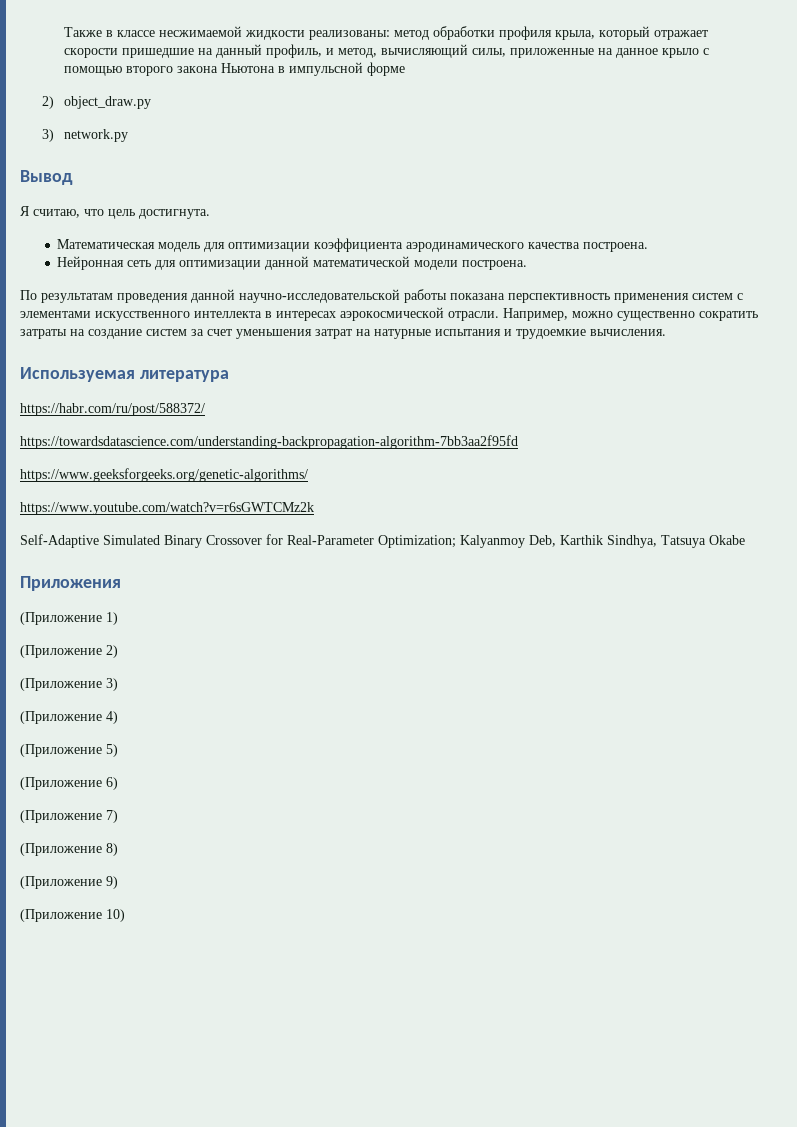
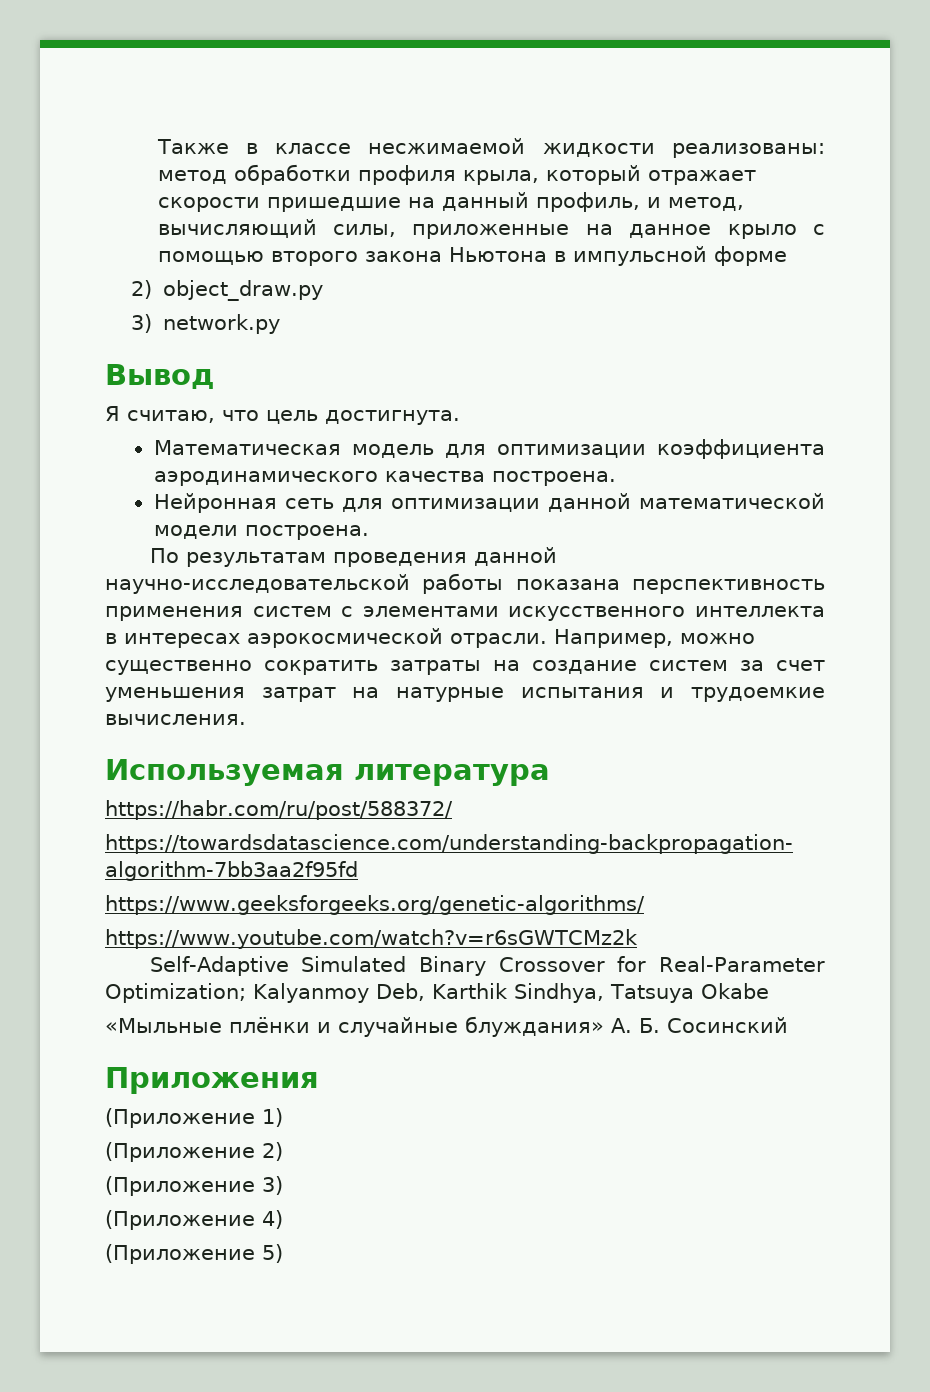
+ «Мыльные плёнки и случайные блуждания» А. Б. Сосинский
- (Приложение 6)
- (Приложение 7)
- (Приложение 8)
- (Приложение 9)
- (Приложение 10)

